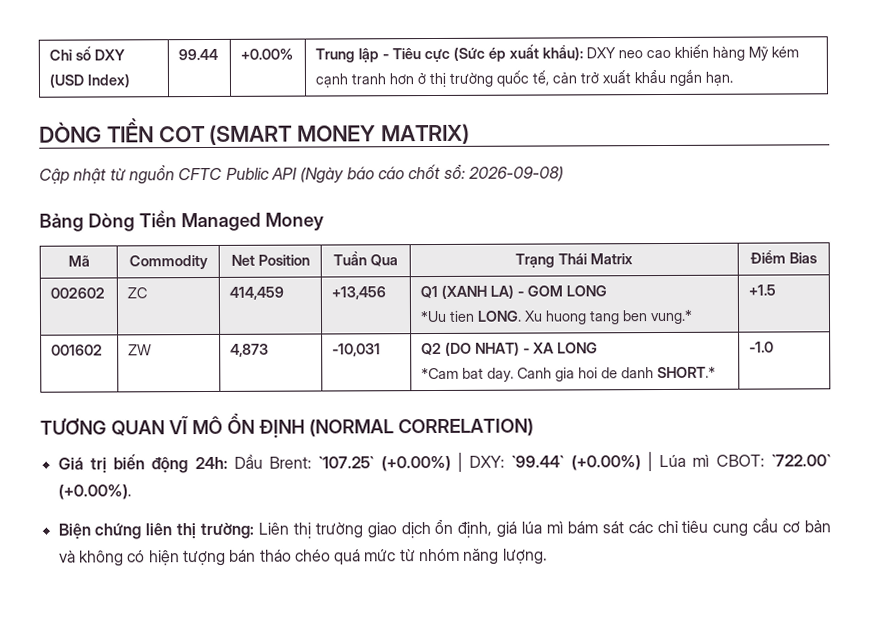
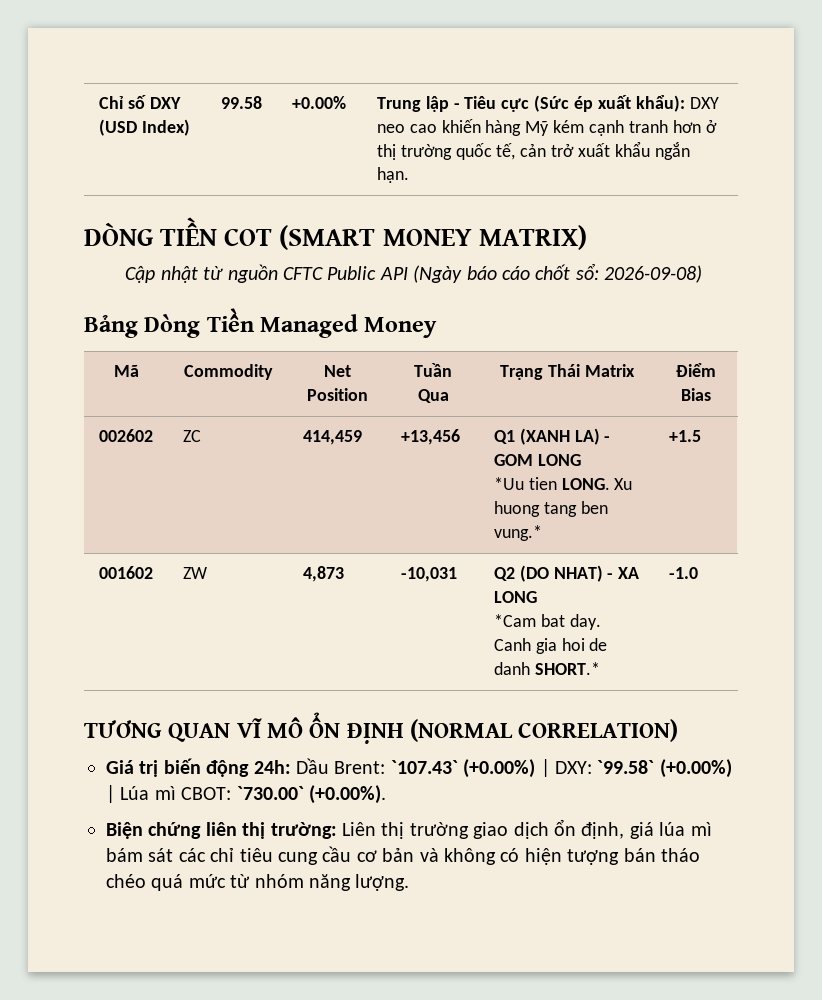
- Chỉ số DXY (USD Index) | 99.44 | +0.00% | Trung lập - Tiêu cực (Sức ép xuất khẩu): DXY neo cao khiến hàng Mỹ kém cạnh tranh hơn ở thị trường quốc tế, cản trở xuất khẩu ngắn hạn.
+ Chỉ số DXY (USD Index) | 99.58 | +0.00% | Trung lập - Tiêu cực (Sức ép xuất khẩu): DXY neo cao khiến hàng Mỹ kém cạnh tranh hơn ở thị trường quốc tế, cản trở xuất khẩu ngắn hạn.
- Giá trị biến động 24h: Dầu Brent: `107.25` (+0.00%) | DXY: `99.44` (+0.00%) | Lúa mì CBOT: `722.00` (+0.00%).
+ Giá trị biến động 24h: Dầu Brent: `107.43` (+0.00%) | DXY: `99.58` (+0.00%) | Lúa mì CBOT: `730.00` (+0.00%).

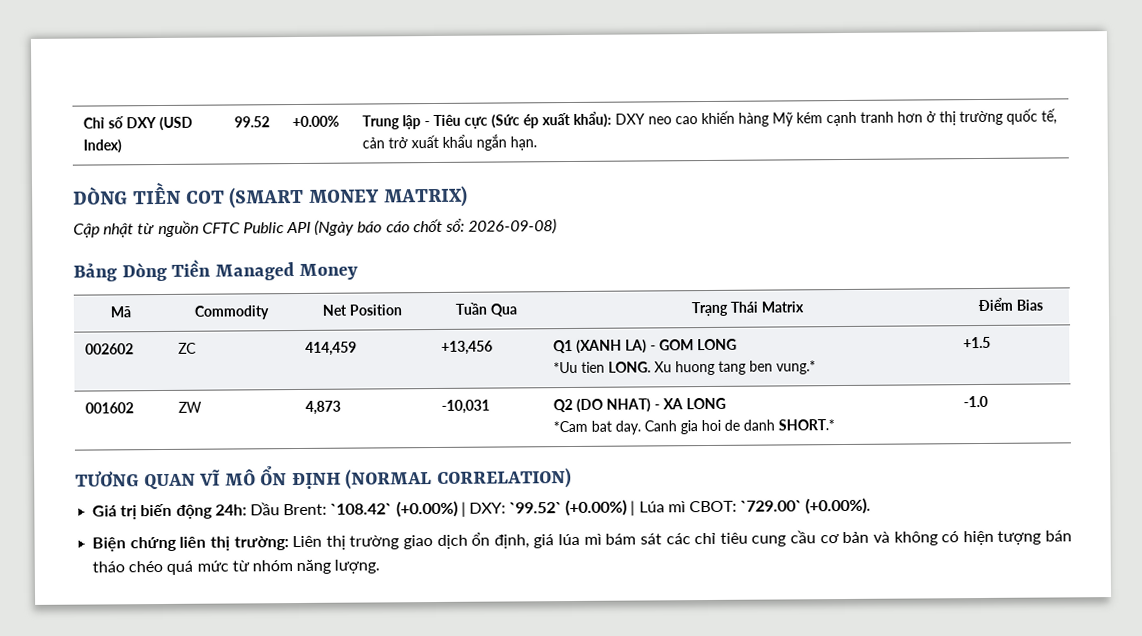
- Chỉ số DXY (USD Index) | 99.58 | +0.00% | Trung lập - Tiêu cực (Sức ép xuất khẩu): DXY neo cao khiến hàng Mỹ kém cạnh tranh hơn ở thị trường quốc tế, cản trở xuất khẩu ngắn hạn.
+ Chỉ số DXY (USD Index) | 99.52 | +0.00% | Trung lập - Tiêu cực (Sức ép xuất khẩu): DXY neo cao khiến hàng Mỹ kém cạnh tranh hơn ở thị trường quốc tế, cản trở xuất khẩu ngắn hạn.
- Giá trị biến động 24h: Dầu Brent: `107.43` (+0.00%) | DXY: `99.58` (+0.00%) | Lúa mì CBOT: `730.00` (+0.00%).
+ Giá trị biến động 24h: Dầu Brent: `108.42` (+0.00%) | DXY: `99.52` (+0.00%) | Lúa mì CBOT: `729.00` (+0.00%).

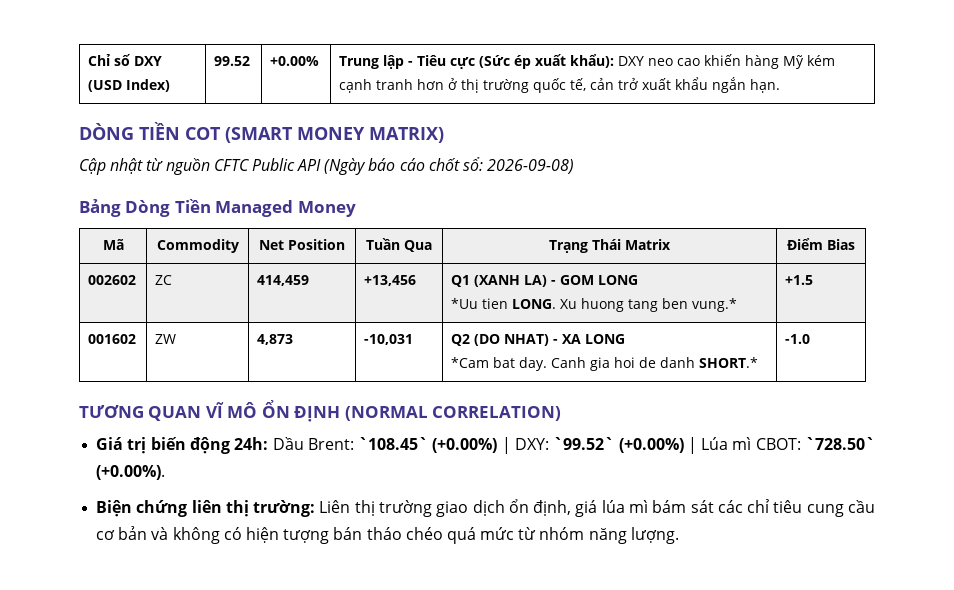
- Giá trị biến động 24h: Dầu Brent: `108.42` (+0.00%) | DXY: `99.52` (+0.00%) | Lúa mì CBOT: `729.00` (+0.00%).
+ Giá trị biến động 24h: Dầu Brent: `108.45` (+0.00%) | DXY: `99.52` (+0.00%) | Lúa mì CBOT: `728.50` (+0.00%).

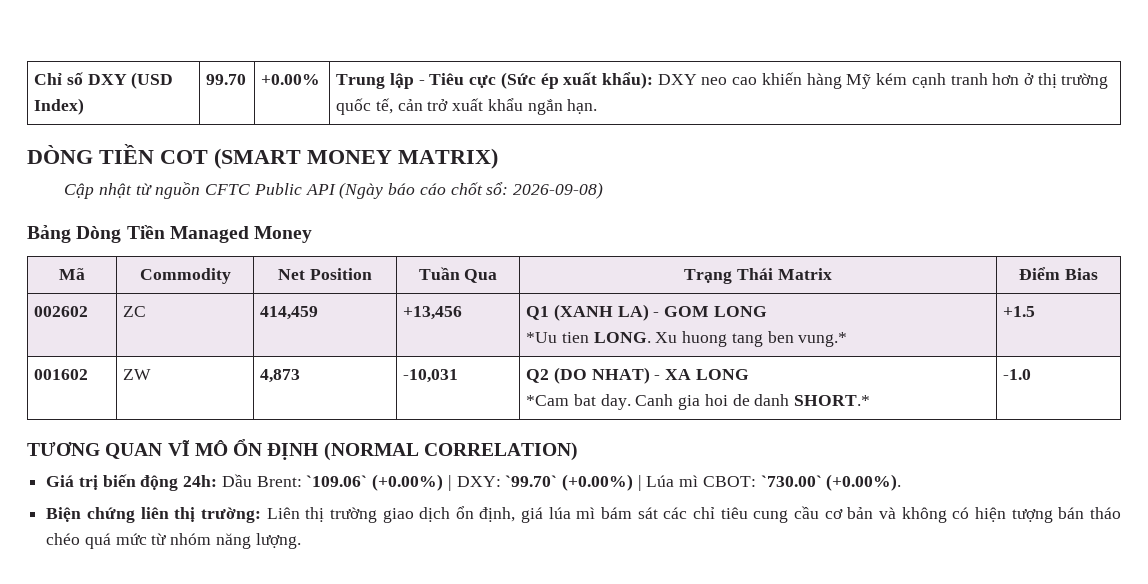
- Chỉ số DXY (USD Index) | 99.52 | +0.00% | Trung lập - Tiêu cực (Sức ép xuất khẩu): DXY neo cao khiến hàng Mỹ kém cạnh tranh hơn ở thị trường quốc tế, cản trở xuất khẩu ngắn hạn.
+ Chỉ số DXY (USD Index) | 99.70 | +0.00% | Trung lập - Tiêu cực (Sức ép xuất khẩu): DXY neo cao khiến hàng Mỹ kém cạnh tranh hơn ở thị trường quốc tế, cản trở xuất khẩu ngắn hạn.
- Giá trị biến động 24h: Dầu Brent: `108.45` (+0.00%) | DXY: `99.52` (+0.00%) | Lúa mì CBOT: `728.50` (+0.00%).
+ Giá trị biến động 24h: Dầu Brent: `109.06` (+0.00%) | DXY: `99.70` (+0.00%) | Lúa mì CBOT: `730.00` (+0.00%).

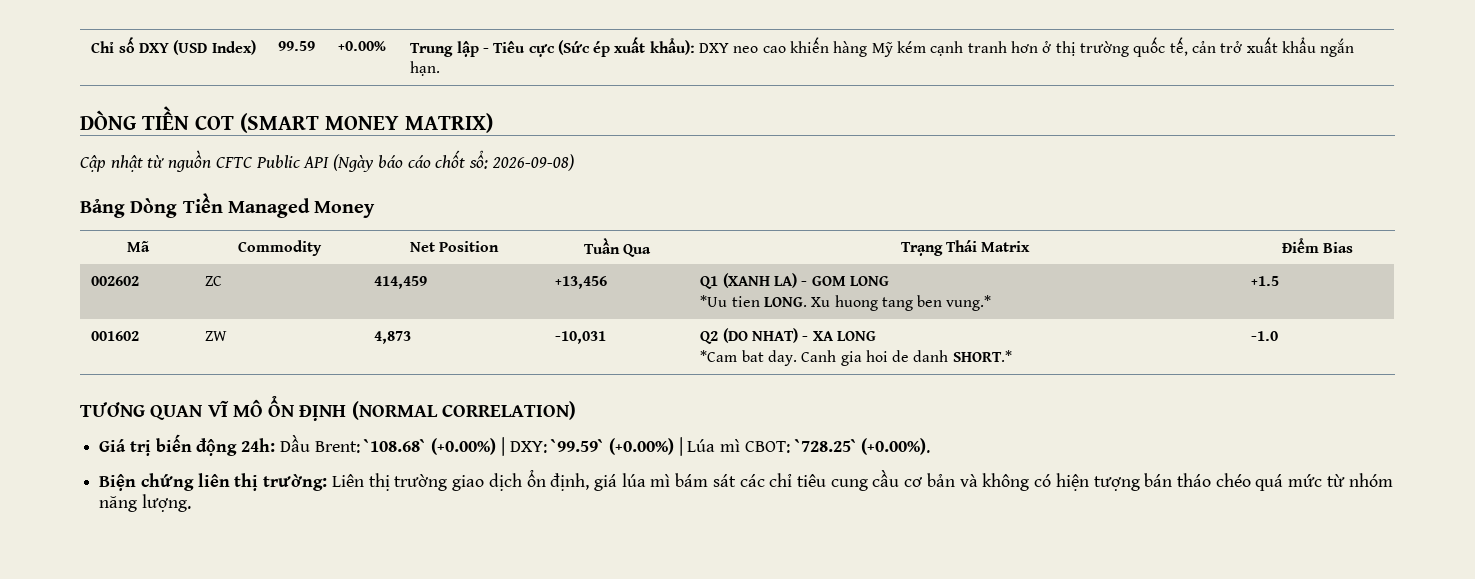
- Chỉ số DXY (USD Index) | 99.70 | +0.00% | Trung lập - Tiêu cực (Sức ép xuất khẩu): DXY neo cao khiến hàng Mỹ kém cạnh tranh hơn ở thị trường quốc tế, cản trở xuất khẩu ngắn hạn.
+ Chỉ số DXY (USD Index) | 99.59 | +0.00% | Trung lập - Tiêu cực (Sức ép xuất khẩu): DXY neo cao khiến hàng Mỹ kém cạnh tranh hơn ở thị trường quốc tế, cản trở xuất khẩu ngắn hạn.
- Giá trị biến động 24h: Dầu Brent: `109.06` (+0.00%) | DXY: `99.70` (+0.00%) | Lúa mì CBOT: `730.00` (+0.00%).
+ Giá trị biến động 24h: Dầu Brent: `108.68` (+0.00%) | DXY: `99.59` (+0.00%) | Lúa mì CBOT: `728.25` (+0.00%).

